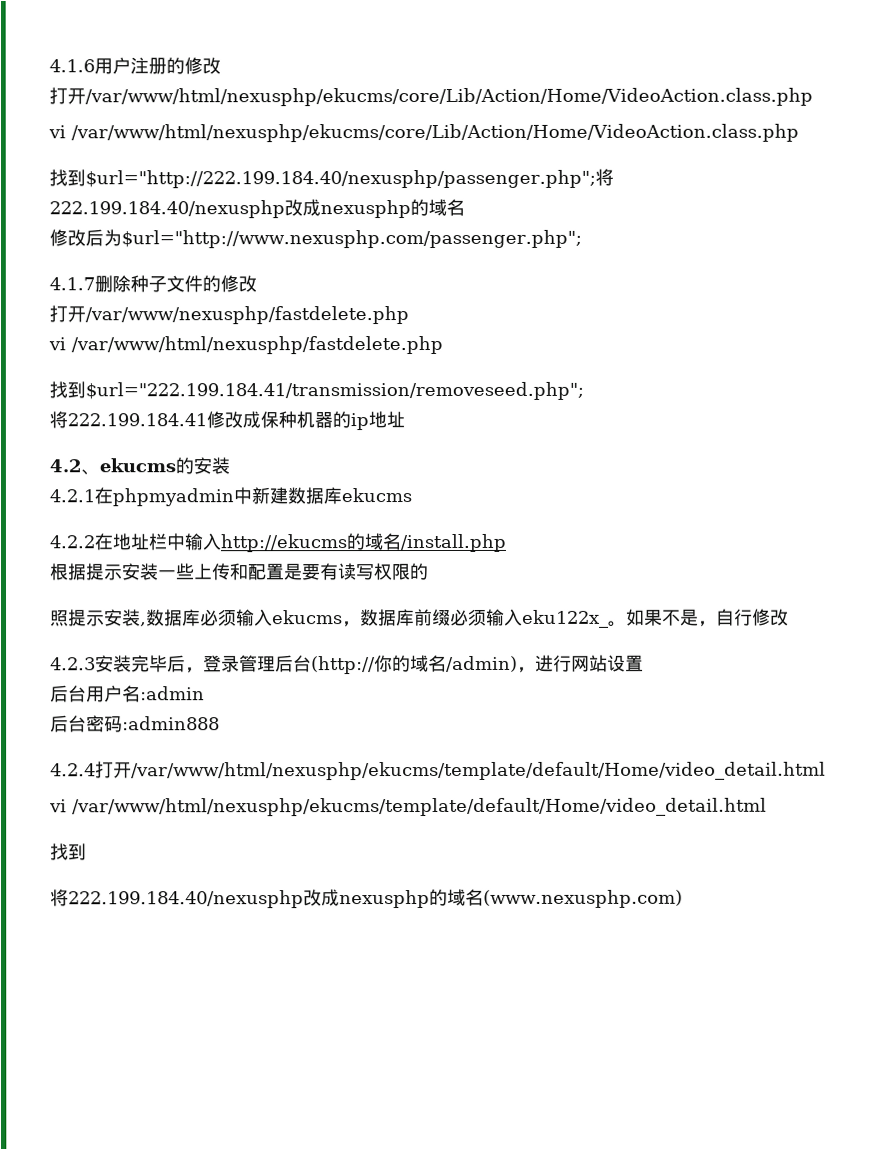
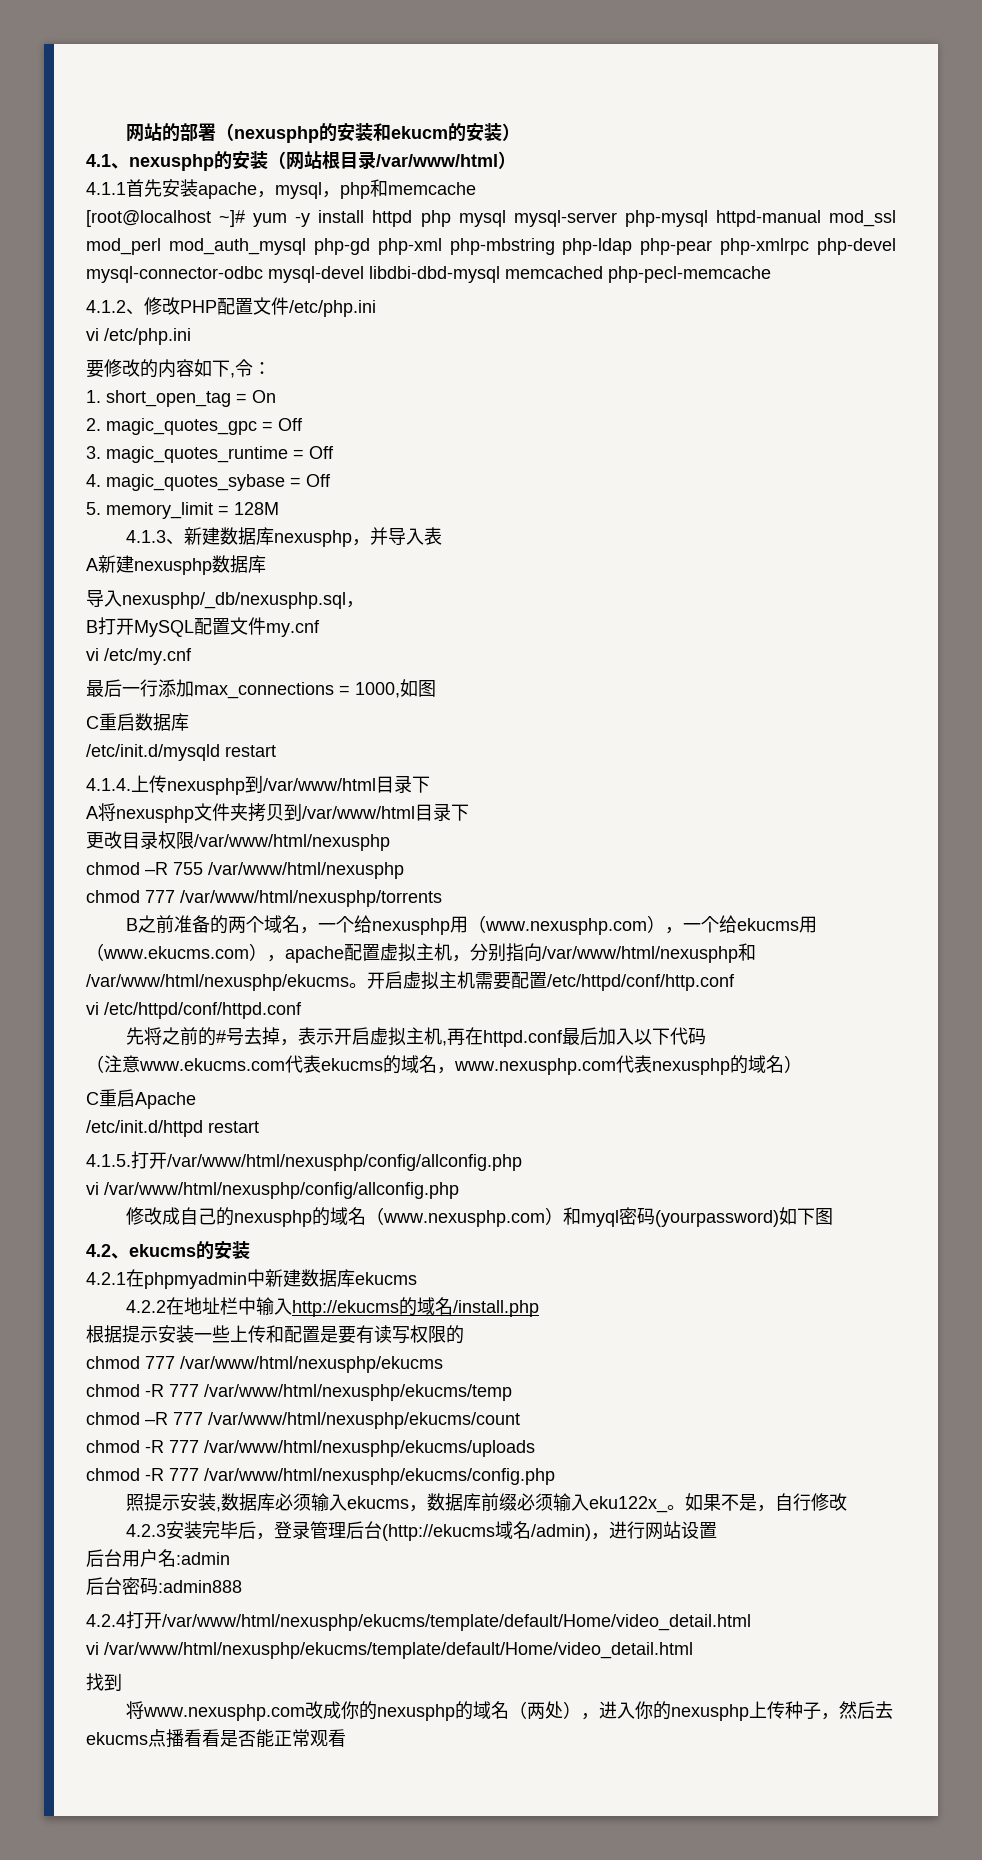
- 4.1.6用户注册的修改
- 打开/var/www/html/nexusphp/ekucms/core/Lib/Action/Home/VideoAction.class.php
- vi /var/www/html/nexusphp/ekucms/core/Lib/Action/Home/VideoAction.class.php
- 找到$url="http://222.199.184.40/nexusphp/passenger.php";将222.199.184.40/nexusphp改成nexusphp的域名
- 修改后为$url="http://www.nexusphp.com/passenger.php";
- 4.1.7删除种子文件的修改
- 打开/var/www/nexusphp/fastdelete.php
- vi /var/www/html/nexusphp/fastdelete.php
- 找到$url="222.199.184.41/transmission/removeseed.php";
- 将222.199.184.41修改成保种机器的ip地址
+ 网站的部署（nexusphp的安装和ekucm的安装）
+ 4.1、nexusphp的安装（网站根目录/var/www/html）
+ 4.1.1首先安装apache，mysql，php和memcache
+ [root@localhost ~]# yum -y install httpd php mysql mysql-server php-mysql httpd-manual mod_ssl mod_perl mod_auth_mysql php-gd php-xml php-mbstring php-ldap php-pear php-xmlrpc php-devel mysql-connector-odbc mysql-devel libdbi-dbd-mysql memcached php-pecl-memcache
+ 4.1.2、修改PHP配置文件/etc/php.ini
+ vi /etc/php.ini
+ 要修改的内容如下,令：
+ 1. short_open_tag = On
+ 2. magic_quotes_gpc = Off
+ 3. magic_quotes_runtime = Off
+ 4. magic_quotes_sybase = Off
+ 5. memory_limit = 128M
+ 4.1.3、新建数据库nexusphp，并导入表
+ A新建nexusphp数据库
+ 导入nexusphp/_db/nexusphp.sql，
+ B打开MySQL配置文件my.cnf
+ vi /etc/my.cnf
+ 最后一行添加max_connections = 1000,如图
+ C重启数据库
+ /etc/init.d/mysqld restart
+ 4.1.4.上传nexusphp到/var/www/html目录下
+ A将nexusphp文件夹拷贝到/var/www/html目录下
+ 更改目录权限/var/www/html/nexusphp
+ chmod –R 755 /var/www/html/nexusphp
+ chmod 777 /var/www/html/nexusphp/torrents
+ B之前准备的两个域名，一个给nexusphp用（www.nexusphp.com），一个给ekucms用（www.ekucms.com），apache配置虚拟主机，分别指向/var/www/html/nexusphp和/var/www/html/nexusphp/ekucms。开启虚拟主机需要配置/etc/httpd/conf/http.conf
+ vi /etc/httpd/conf/httpd.conf
+ 先将之前的#号去掉，表示开启虚拟主机,再在httpd.conf最后加入以下代码
+ （注意www.ekucms.com代表ekucms的域名，www.nexusphp.com代表nexusphp的域名）
+ C重启Apache
+ /etc/init.d/httpd restart
+ 4.1.5.打开/var/www/html/nexusphp/config/allconfig.php
+ vi /var/www/html/nexusphp/config/allconfig.php
+ 修改成自己的nexusphp的域名（www.nexusphp.com）和myql密码(yourpassword)如下图
+ chmod 777 /var/www/html/nexusphp/ekucms
+ chmod -R 777 /var/www/html/nexusphp/ekucms/temp
+ chmod –R 777 /var/www/html/nexusphp/ekucms/count
+ chmod -R 777 /var/www/html/nexusphp/ekucms/uploads
+ chmod -R 777 /var/www/html/nexusphp/ekucms/config.php
- 4.2.3安装完毕后，登录管理后台(http://你的域名/admin)，进行网站设置
+ 4.2.3安装完毕后，登录管理后台(http://ekucms域名/admin)，进行网站设置
- 将222.199.184.40/nexusphp改成nexusphp的域名(www.nexusphp.com)
+ 将www.nexusphp.com改成你的nexusphp的域名（两处），进入你的nexusphp上传种子，然后去ekucms点播看看是否能正常观看

